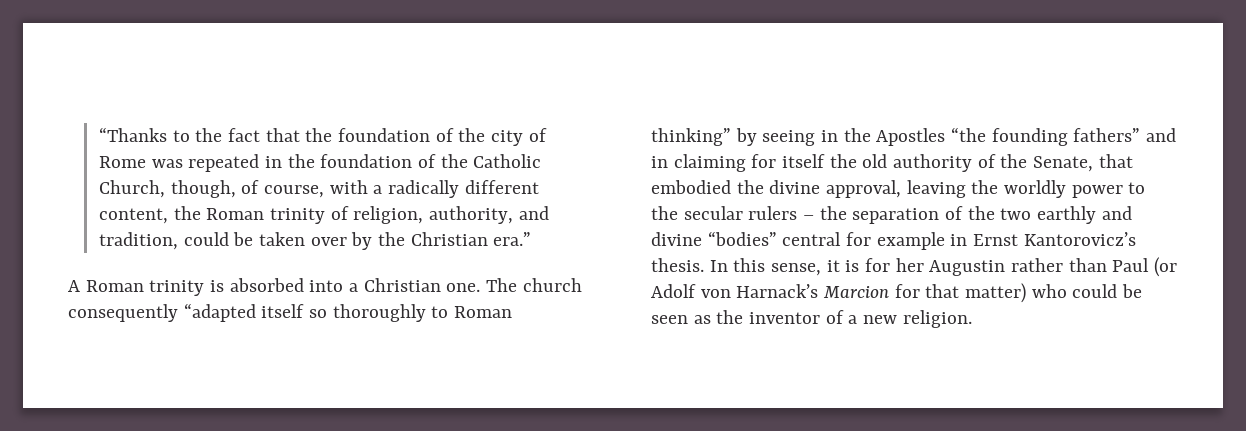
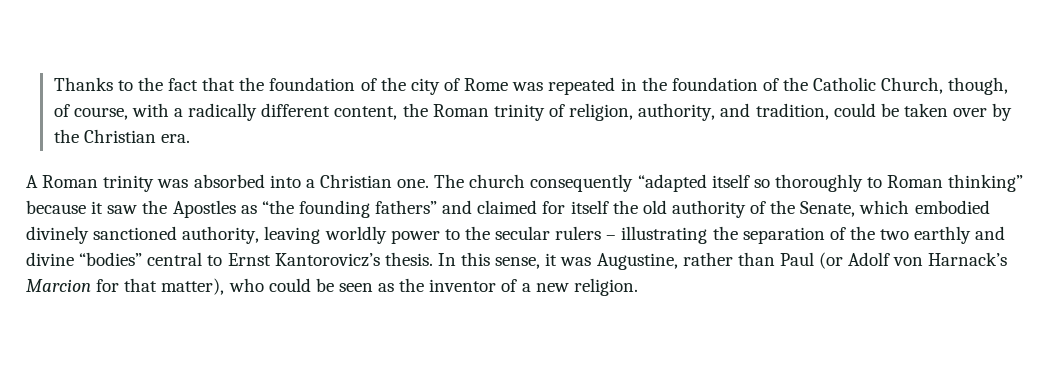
- “Thanks to the fact that the foundation of the city of Rome was repeated in the foundation of the Catholic Church, though, of course, with a radically different content, the Roman trinity of religion, authority, and tradition, could be taken over by the Christian era.”
+ Thanks to the fact that the foundation of the city of Rome was repeated in the foundation of the Catholic Church, though, of course, with a radically different content, the Roman trinity of religion, authority, and tradition, could be taken over by the Christian era.
- A Roman trinity is absorbed into a Christian one.
+ A Roman trinity was absorbed into a Christian one.
- The church consequently “adapted itself so thoroughly to Roman thinking” by seeing in the Apostles “the founding fathers” and in claiming for itself the old authority of the Senate, that embodied the divine approval, leaving the worldly power to the secular rulers – the separation of the two earthly and divine “bodies” central for example in Ernst Kantorovicz’s thesis.
+ The church consequently “adapted itself so thoroughly to Roman thinking” because it saw the Apostles as “the founding fathers” and claimed for itself the old authority of the Senate, which embodied divinely sanctioned authority, leaving worldly power to the secular rulers – illustrating the separation of the two earthly and divine “bodies” central to Ernst Kantorovicz’s thesis.
- In this sense, it is for her Augustin rather than Paul (or Adolf von Harnack’s Marcion for that matter) who could be seen as the inventor of a new religion.
+ In this sense, it was Augustine, rather than Paul (or Adolf von Harnack’s Marcion for that matter), who could be seen as the inventor of a new religion.

